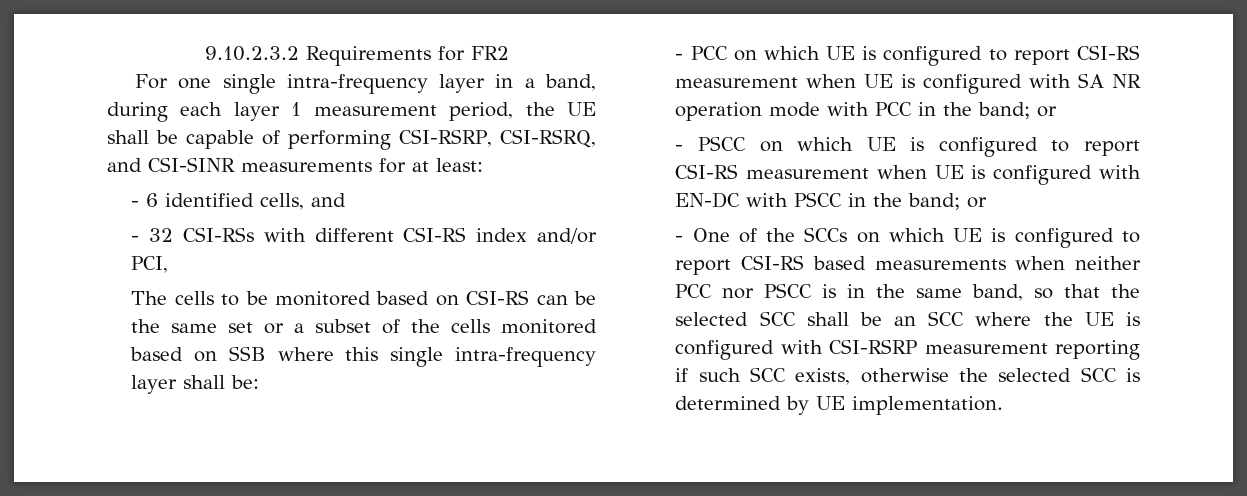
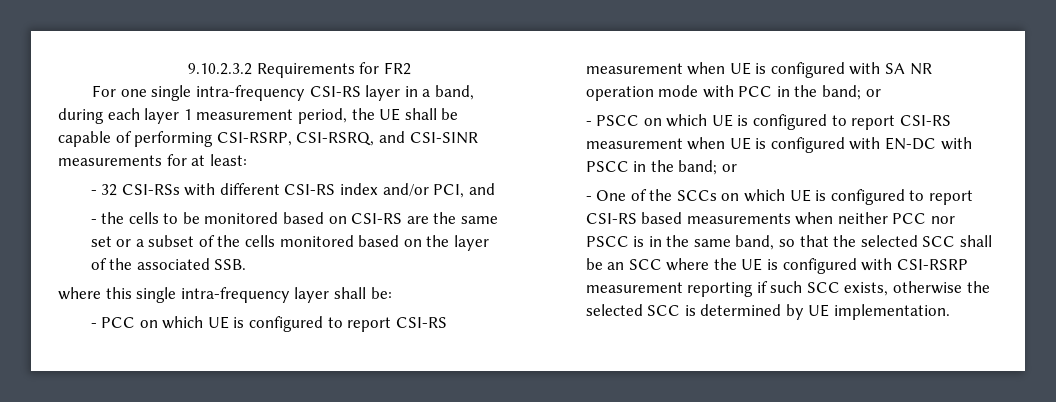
- For one single intra-frequency layer in a band, during each layer 1 measurement period, the UE shall be capable of performing CSI-RSRP, CSI-RSRQ, and CSI-SINR measurements for at least:
+ For one single intra-frequency CSI-RS layer in a band, during each layer 1 measurement period, the UE shall be capable of performing CSI-RSRP, CSI-RSRQ, and CSI-SINR measurements for at least:
- - 6 identified cells, and
- - 32 CSI-RSs with different CSI-RS index and/or PCI,
- The cells to be monitored based on CSI-RS can be the same set or a subset of the cells monitored based on SSB where this single intra-frequency layer shall be:
+ - 32 CSI-RSs with different CSI-RS index and/or PCI, and
+ - the cells to be monitored based on CSI-RS are the same set or a subset of the cells monitored based on the layer of the associated SSB.
+ where this single intra-frequency layer shall be:

